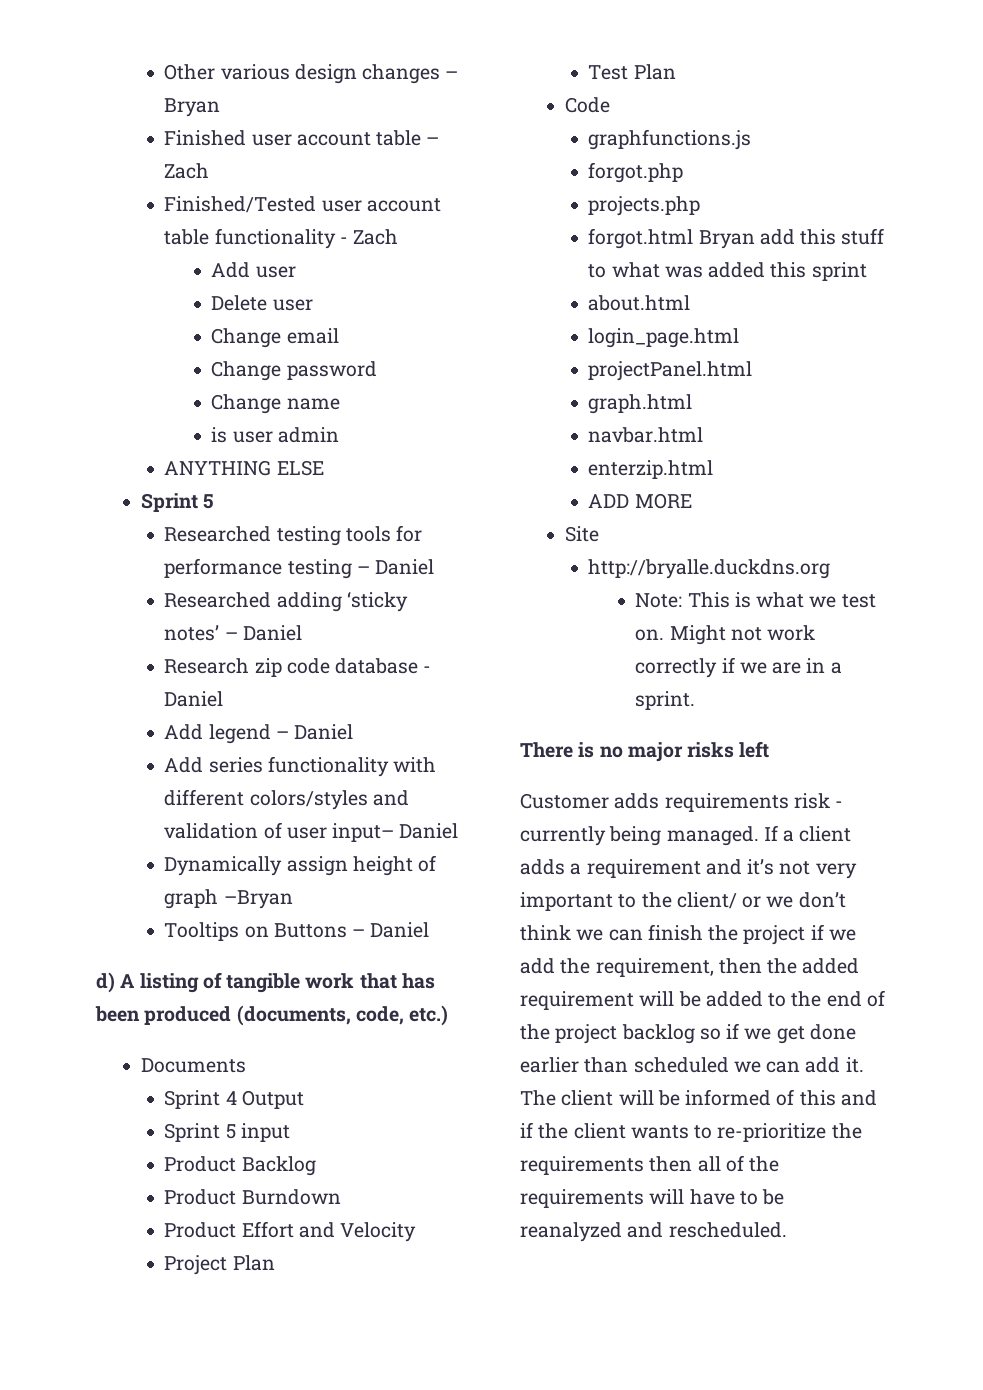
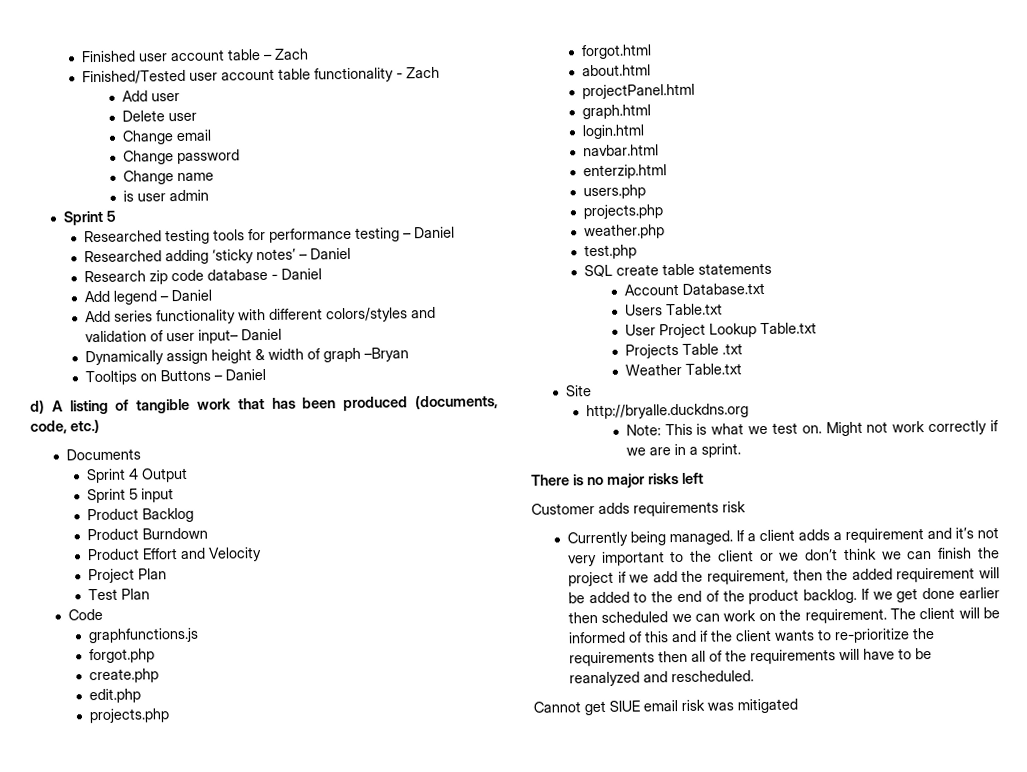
- Other various design changes – Bryan
- ANYTHING ELSE
- Dynamically assign height of graph –Bryan
+ Dynamically assign height & width of graph –Bryan
+ create.php
+ edit.php
- forgot.html Bryan add this stuff to what was added this sprint
+ forgot.html
- login_page.html
+ login.html
- ADD MORE
+ users.php
+ projects.php
+ weather.php
+ test.php
+ SQL create table statements
+ Account Database.txt
+ Users Table.txt
+ User Project Lookup Table.txt
+ Projects Table .txt
+ Weather Table.txt
- Customer adds requirements risk - currently being managed.
+ Customer adds requirements risk
+ Currently being managed.
- If a client adds a requirement and it’s not very important to the client/ or we don’t think we can finish the project if we add the requirement, then the added requirement will be added to the end of the project backlog so if we get done earlier than scheduled we can add it.
+ If a client adds a requirement and it’s not very important to the client or we don’t think we can finish the project if we add the requirement, then the added requirement will be added to the end of the product backlog. If we get done earlier then scheduled we can work on the requirement.
+ Cannot get SIUE email risk was mitigated

